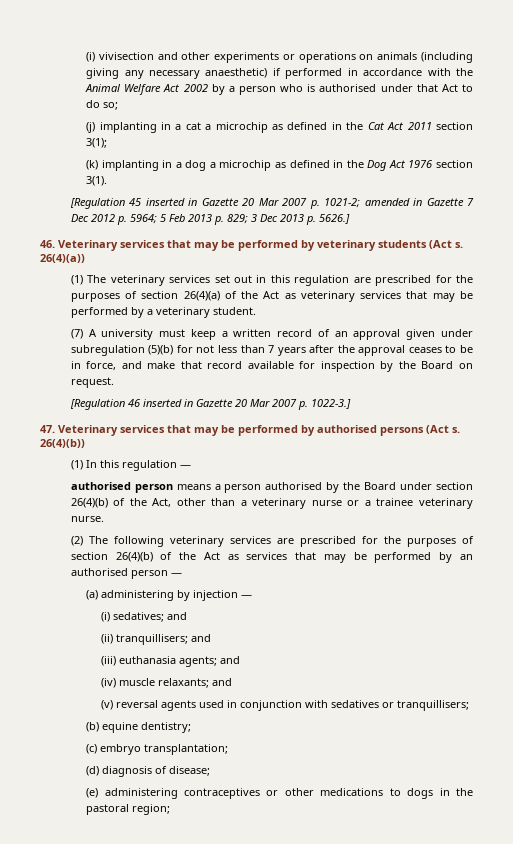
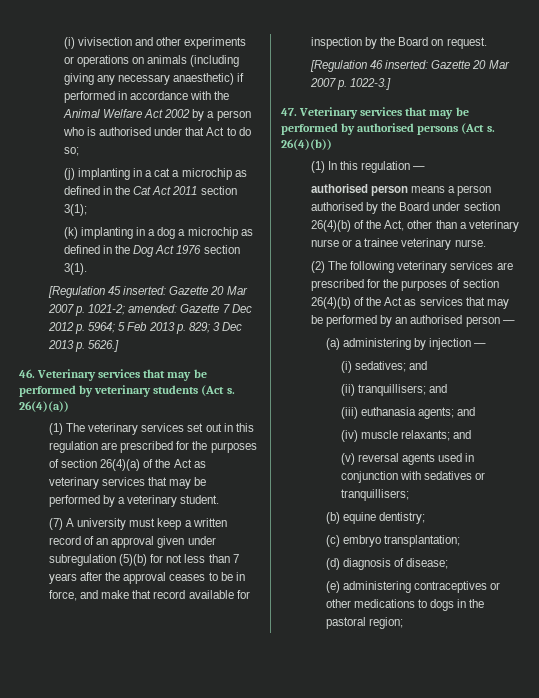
- [Regulation 45 inserted in Gazette 20 Mar 2007 p. 1021-2; amended in Gazette 7 Dec 2012 p. 5964; 5 Feb 2013 p. 829; 3 Dec 2013 p. 5626.]
+ [Regulation 45 inserted: Gazette 20 Mar 2007 p. 1021-2; amended: Gazette 7 Dec 2012 p. 5964; 5 Feb 2013 p. 829; 3 Dec 2013 p. 5626.]
- [Regulation 46 inserted in Gazette 20 Mar 2007 p. 1022-3.]
+ [Regulation 46 inserted: Gazette 20 Mar 2007 p. 1022-3.]

